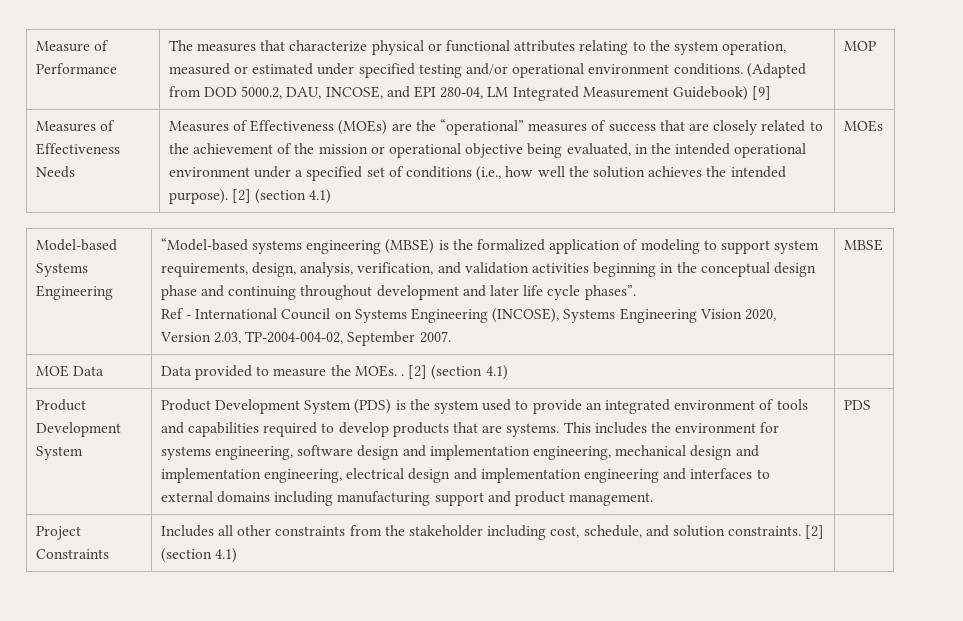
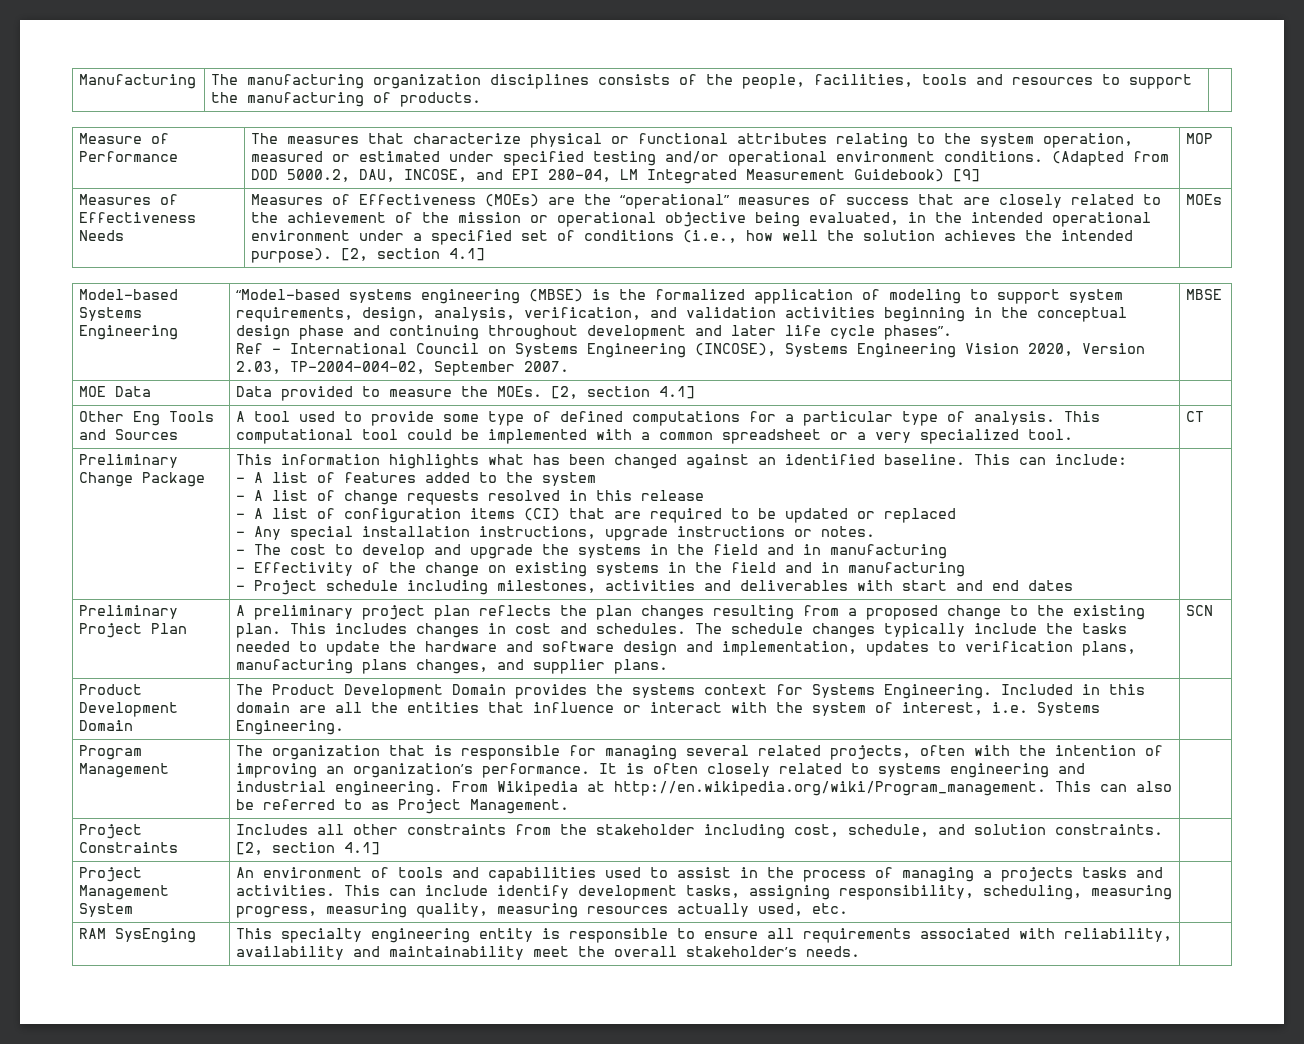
+ Manufacturing | The manufacturing organization disciplines consists of the people, facilities, tools and resources to support the manufacturing of products.
- Measures of Effectiveness (MOEs) are the “operational” measures of success that are closely related to the achievement of the mission or operational objective being evaluated, in the intended operational environment under a specified set of conditions (i.e., how well the solution achieves the intended purpose). [2] (section 4.1)
+ Measures of Effectiveness (MOEs) are the “operational” measures of success that are closely related to the achievement of the mission or operational objective being evaluated, in the intended operational environment under a specified set of conditions (i.e., how well the solution achieves the intended purpose). [2, section 4.1]
- MOE Data | Data provided to measure the MOEs. . [2] (section 4.1) |
- Product Development System | Product Development System (PDS) is the system used to provide an integrated environment of tools and capabilities required to develop products that are systems. This includes the environment for systems engineering, software design and implementation engineering, mechanical design and implementation engineering, electrical design and implementation engineering and interfaces to external domains including manufacturing support and product management. | PDS
+ MOE Data | Data provided to measure the MOEs. [2, section 4.1] |
+ Other Eng Tools and Sources | A tool used to provide some type of defined computations for a particular type of analysis. This computational tool could be implemented with a common spreadsheet or a very specialized tool. | CT
+ Preliminary Change Package | This information highlights what has been changed against an identified baseline. This can include:
+ - A list of features added to the system
+ - A list of change requests resolved in this release
+ - A list of configuration items (CI) that are required to be updated or replaced
+ - Any special installation instructions, upgrade instructions or notes.
+ - The cost to develop and upgrade the systems in the field and in manufacturing
+ - Effectivity of the change on existing systems in the field and in manufacturing
+ - Project schedule including milestones, activities and deliverables with start and end dates |
+ Preliminary Project Plan | A preliminary project plan reflects the plan changes resulting from a proposed change to the existing plan. This includes changes in cost and schedules. The schedule changes typically include the tasks needed to update the hardware and software design and implementation, updates to verification plans, manufacturing plans changes, and supplier plans. | SCN
+ Product Development Domain | The Product Development Domain provides the systems context for Systems Engineering. Included in this domain are all the entities that influence or interact with the system of interest, i.e. Systems Engineering. |
+ Program Management | The organization that is responsible for managing several related projects, often with the intention of improving an organization’s performance. It is often closely related to systems engineering and industrial engineering. From Wikipedia at http://en.wikipedia.org/wiki/Program_management. This can also be referred to as Project Management.
- Project Constraints | Includes all other constraints from the stakeholder including cost, schedule, and solution constraints. [2] (section 4.1) |
+ Project Constraints | Includes all other constraints from the stakeholder including cost, schedule, and solution constraints. [2, section 4.1] |
+ Project Management System | An environment of tools and capabilities used to assist in the process of managing a projects tasks and activities. This can include identify development tasks, assigning responsibility, scheduling, measuring progress, measuring quality, measuring resources actually used, etc. |
+ RAM SysEnging | This specialty engineering entity is responsible to ensure all requirements associated with reliability, availability and maintainability meet the overall stakeholder’s needs. |

